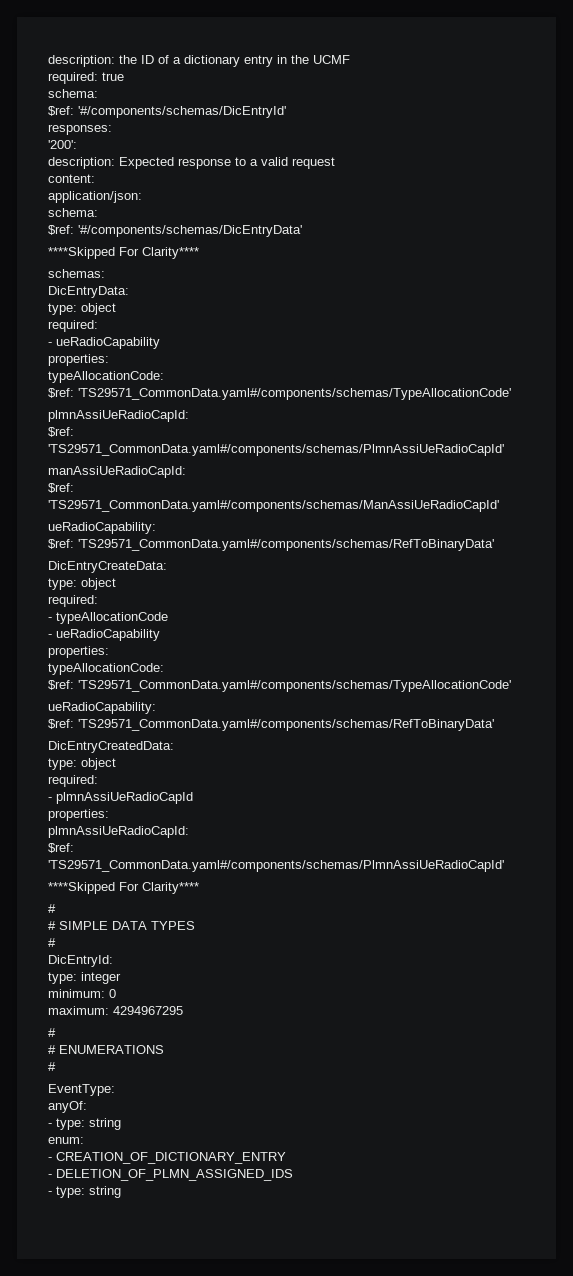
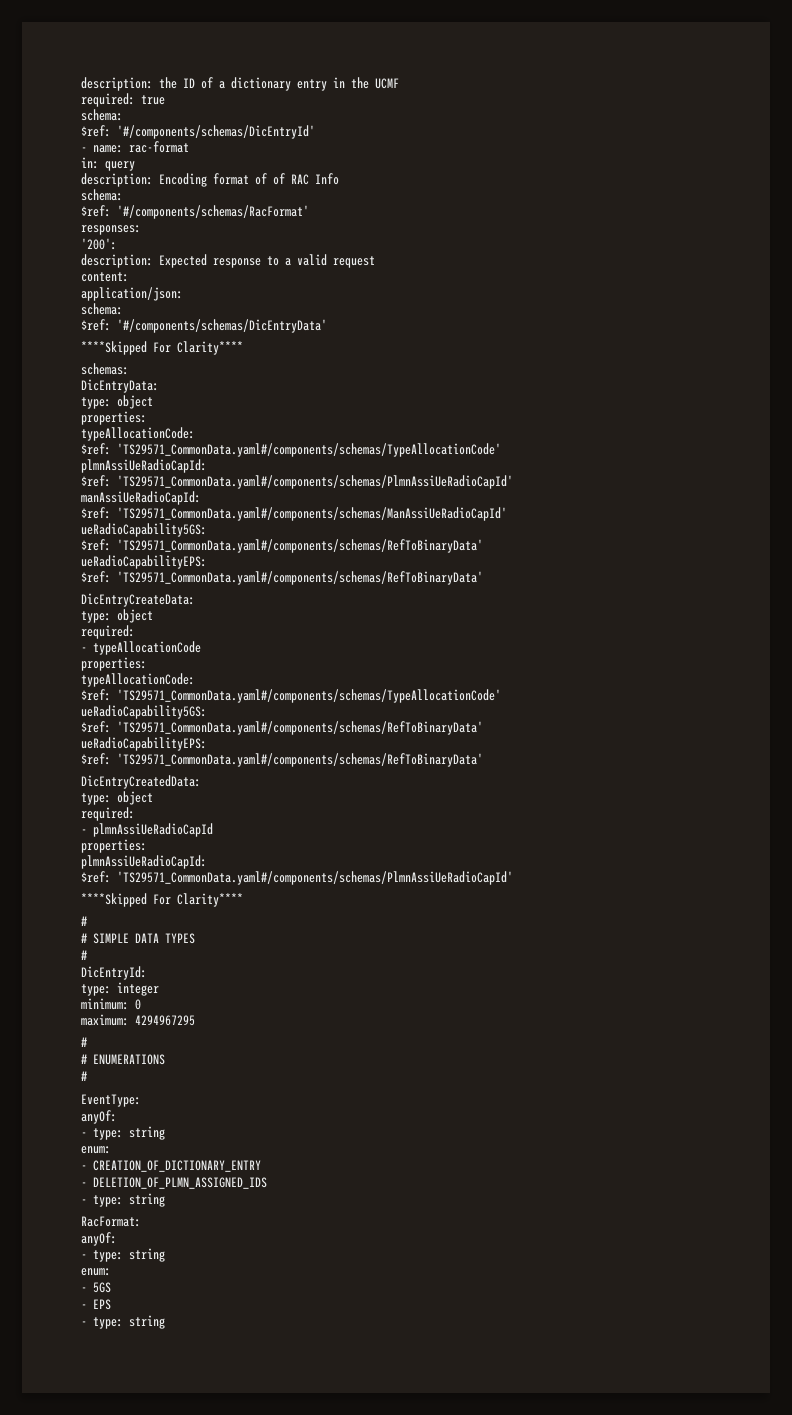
+ - name: rac-format
+ in: query
+ description: Encoding format of of RAC Info
+ schema:
+ $ref: '#/components/schemas/RacFormat'
  DicEntryData:
  type: object
- required:
- - ueRadioCapability
  $ref: 'TS29571_CommonData.yaml#/components/schemas/ManAssiUeRadioCapId'
- ueRadioCapability:
+ ueRadioCapability5GS:
+ $ref: 'TS29571_CommonData.yaml#/components/schemas/RefToBinaryData'
+ ueRadioCapabilityEPS:
  - typeAllocationCode
- - ueRadioCapability
  properties:
  typeAllocationCode:
  $ref: 'TS29571_CommonData.yaml#/components/schemas/TypeAllocationCode'
- ueRadioCapability:
+ ueRadioCapability5GS:
+ $ref: 'TS29571_CommonData.yaml#/components/schemas/RefToBinaryData'
+ ueRadioCapabilityEPS:
+ RacFormat:
+ anyOf:
+ - type: string
+ enum:
+ - 5GS
+ - EPS
+ - type: string

